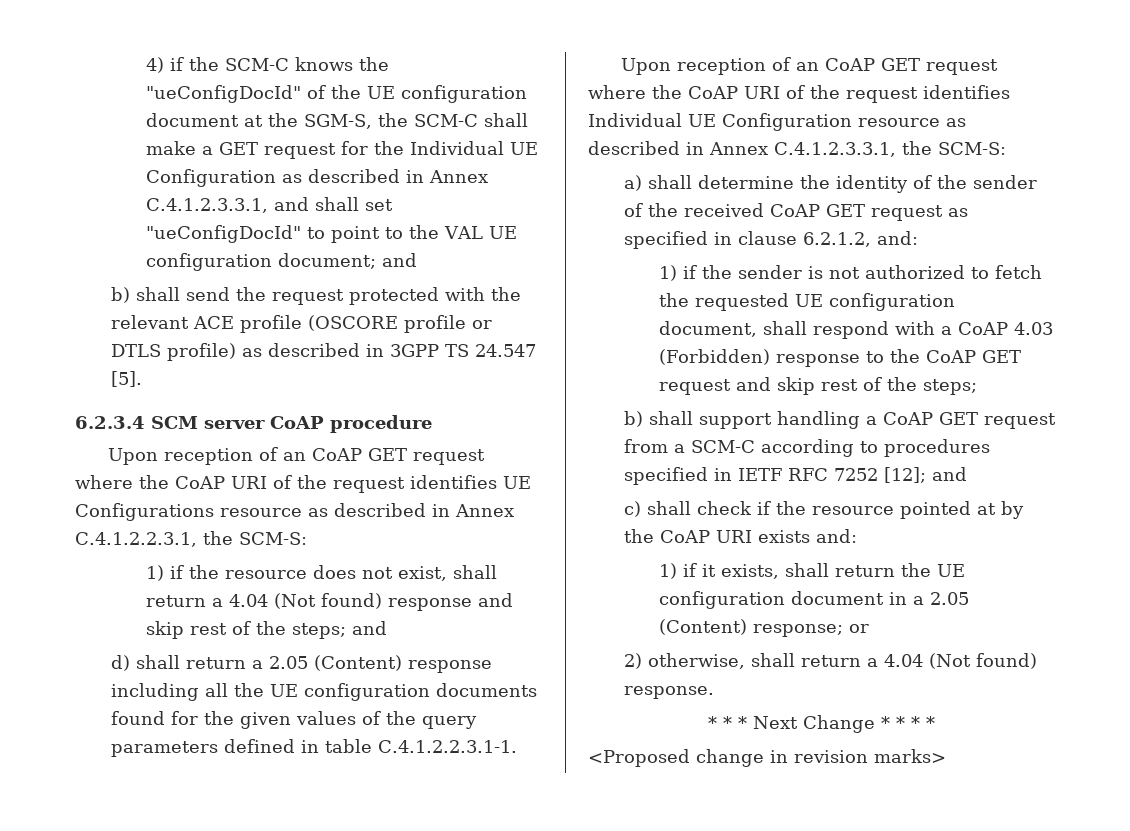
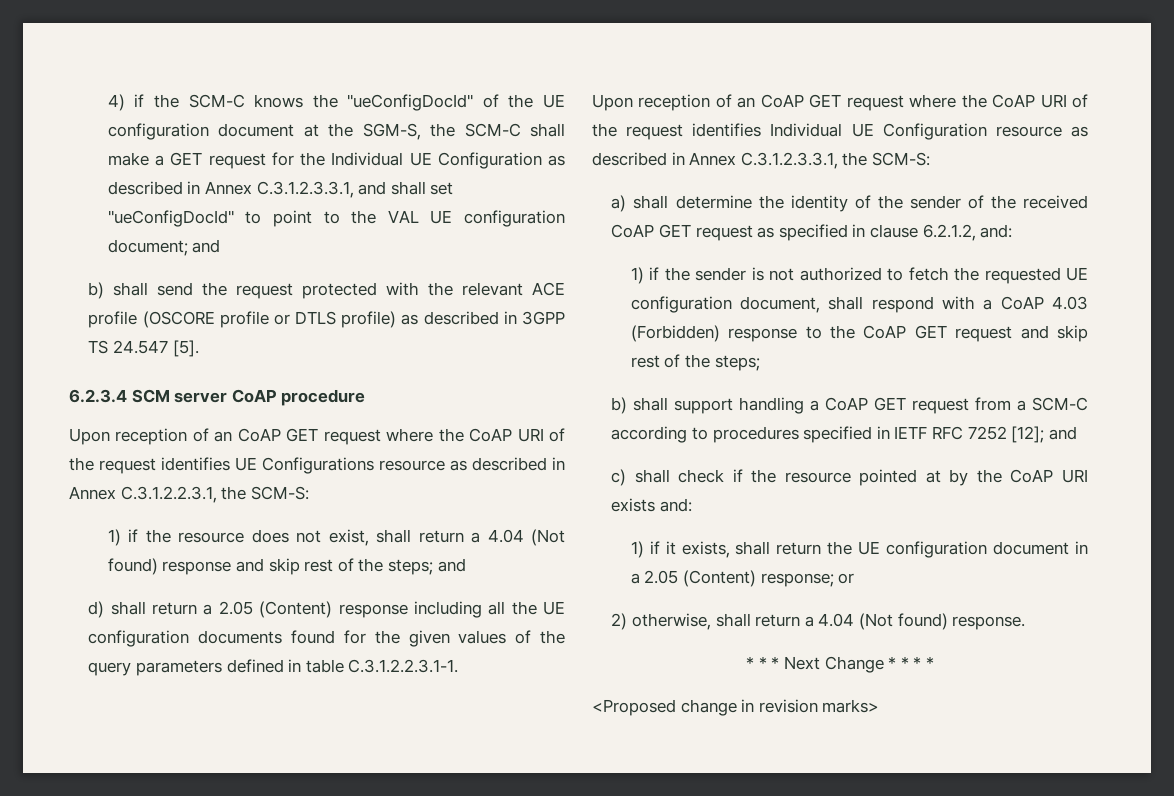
- 4) if the SCM-C knows the "ueConfigDocId" of the UE configuration document at the SGM-S, the SCM-C shall make a GET request for the Individual UE Configuration as described in Annex C.4.1.2.3.3.1, and shall set "ueConfigDocId" to point to the VAL UE configuration document; and
+ 4) if the SCM-C knows the "ueConfigDocId" of the UE configuration document at the SGM-S, the SCM-C shall make a GET request for the Individual UE Configuration as described in Annex C.3.1.2.3.3.1, and shall set "ueConfigDocId" to point to the VAL UE configuration document; and
- Upon reception of an CoAP GET request where the CoAP URI of the request identifies UE Configurations resource as described in Annex C.4.1.2.2.3.1, the SCM-S:
+ Upon reception of an CoAP GET request where the CoAP URI of the request identifies UE Configurations resource as described in Annex C.3.1.2.2.3.1, the SCM-S:
- d) shall return a 2.05 (Content) response including all the UE configuration documents found for the given values of the query parameters defined in table C.4.1.2.2.3.1-1.
+ d) shall return a 2.05 (Content) response including all the UE configuration documents found for the given values of the query parameters defined in table C.3.1.2.2.3.1-1.
- Upon reception of an CoAP GET request where the CoAP URI of the request identifies Individual UE Configuration resource as described in Annex C.4.1.2.3.3.1, the SCM-S:
+ Upon reception of an CoAP GET request where the CoAP URI of the request identifies Individual UE Configuration resource as described in Annex C.3.1.2.3.3.1, the SCM-S:

